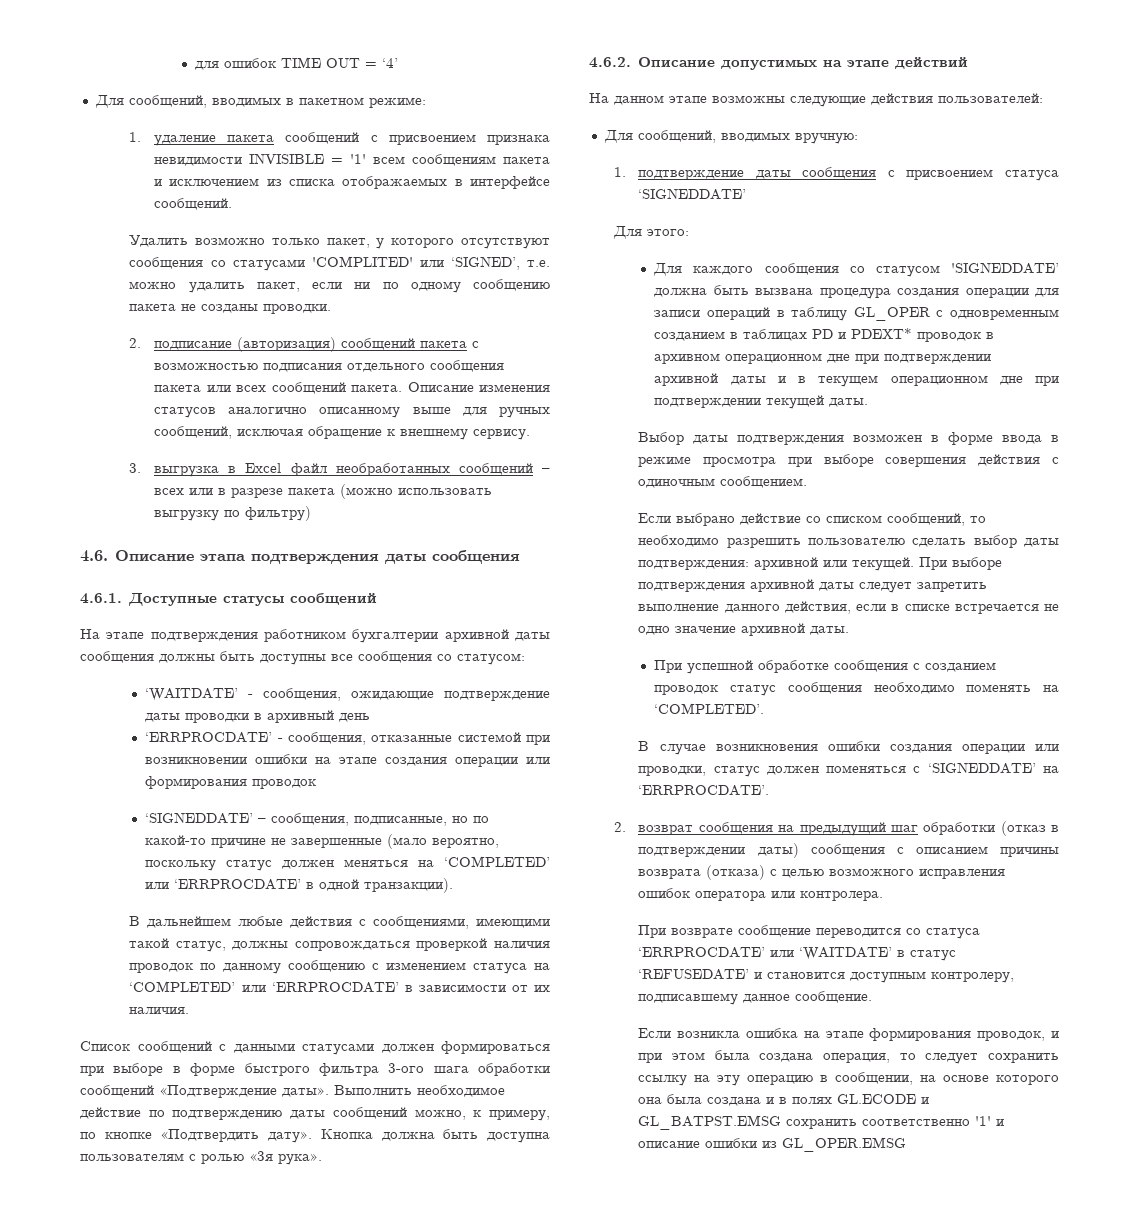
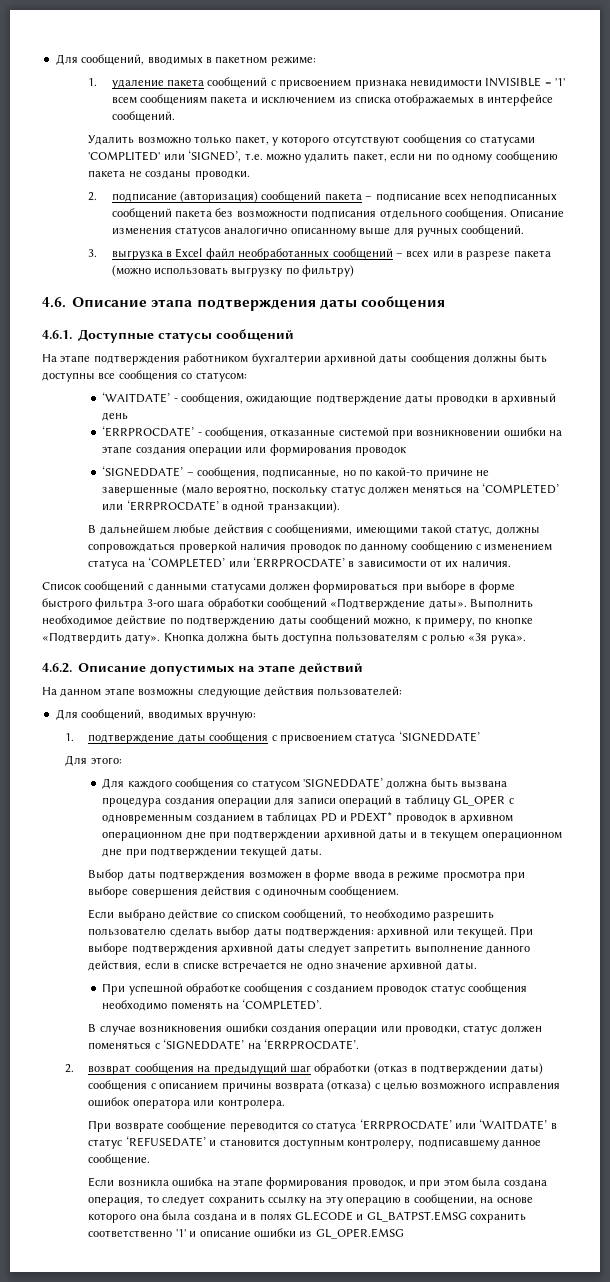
- для ошибок TIME OUT = ‘4’
- 2. подписание (авторизация) сообщений пакета с возможностью подписания отдельного сообщения пакета или всех сообщений пакета.
+ 2. подписание (авторизация) сообщений пакета – подписание всех неподписанных сообщений пакета без возможности подписания отдельного сообщения.
- Описание изменения статусов аналогично описанному выше для ручных сообщений, исключая обращение к внешнему сервису.
+ Описание изменения статусов аналогично описанному выше для ручных сообщений.

